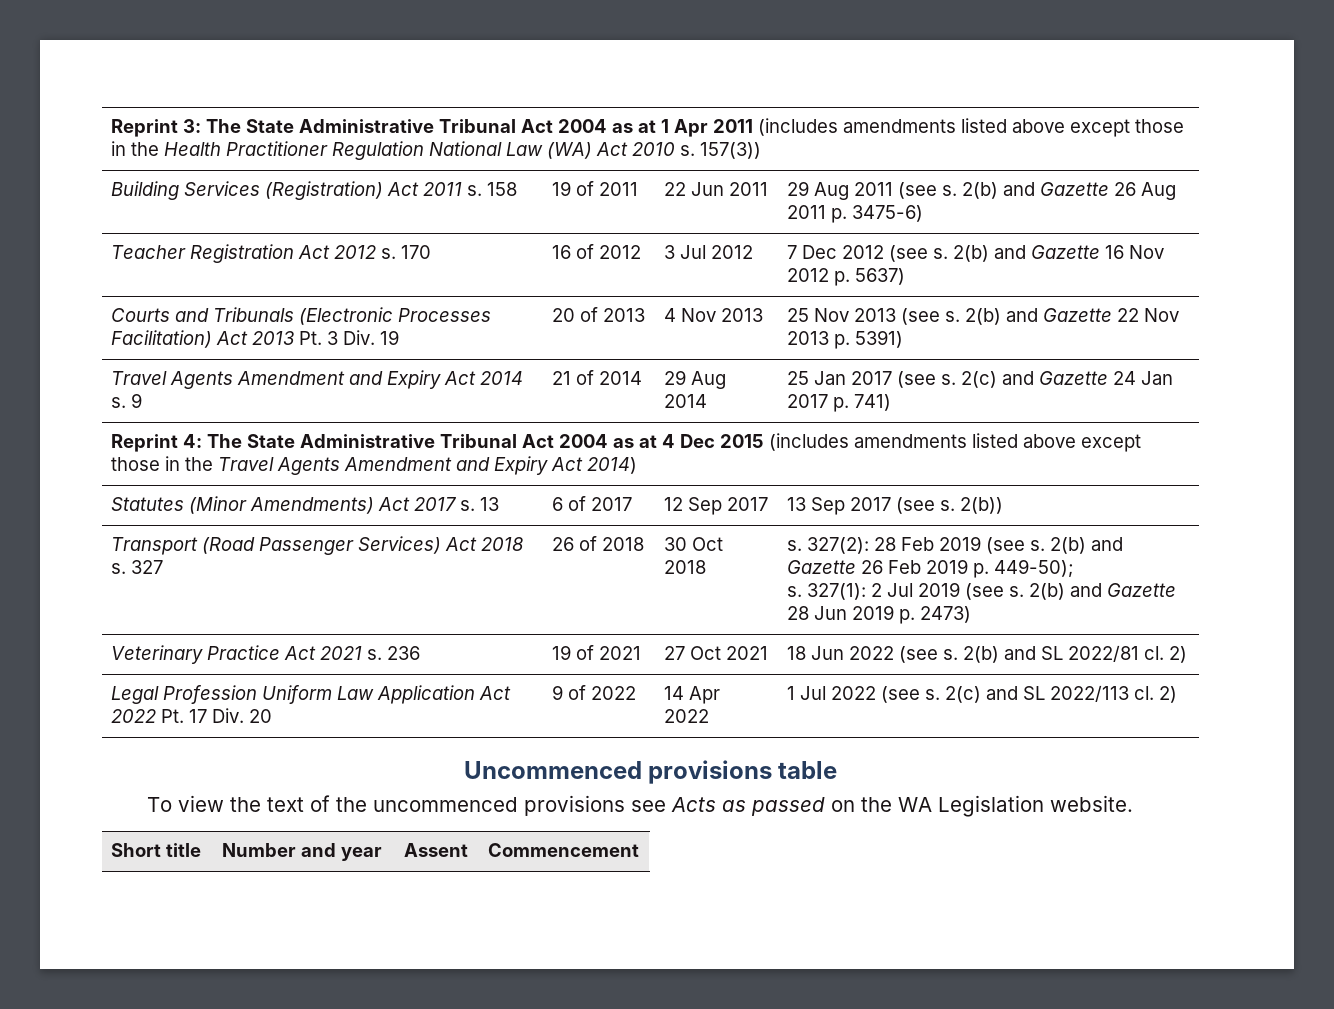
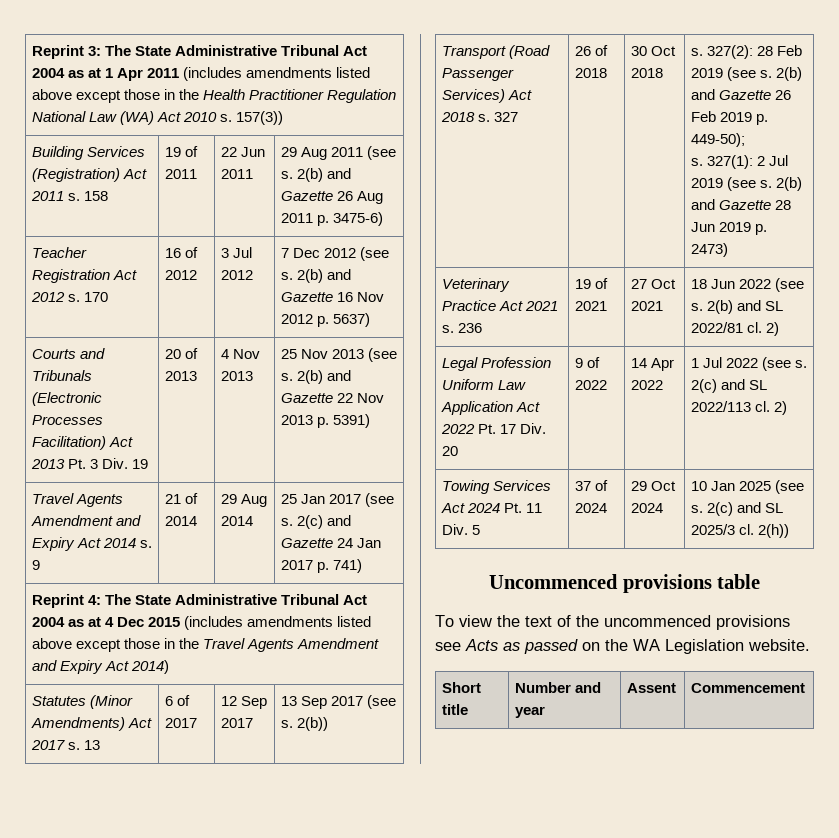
+ Towing Services Act 2024 Pt. 11 Div. 5 | 37 of 2024 | 29 Oct 2024 | 10 Jan 2025 (see s. 2(c) and SL 2025/3 cl. 2(h))

